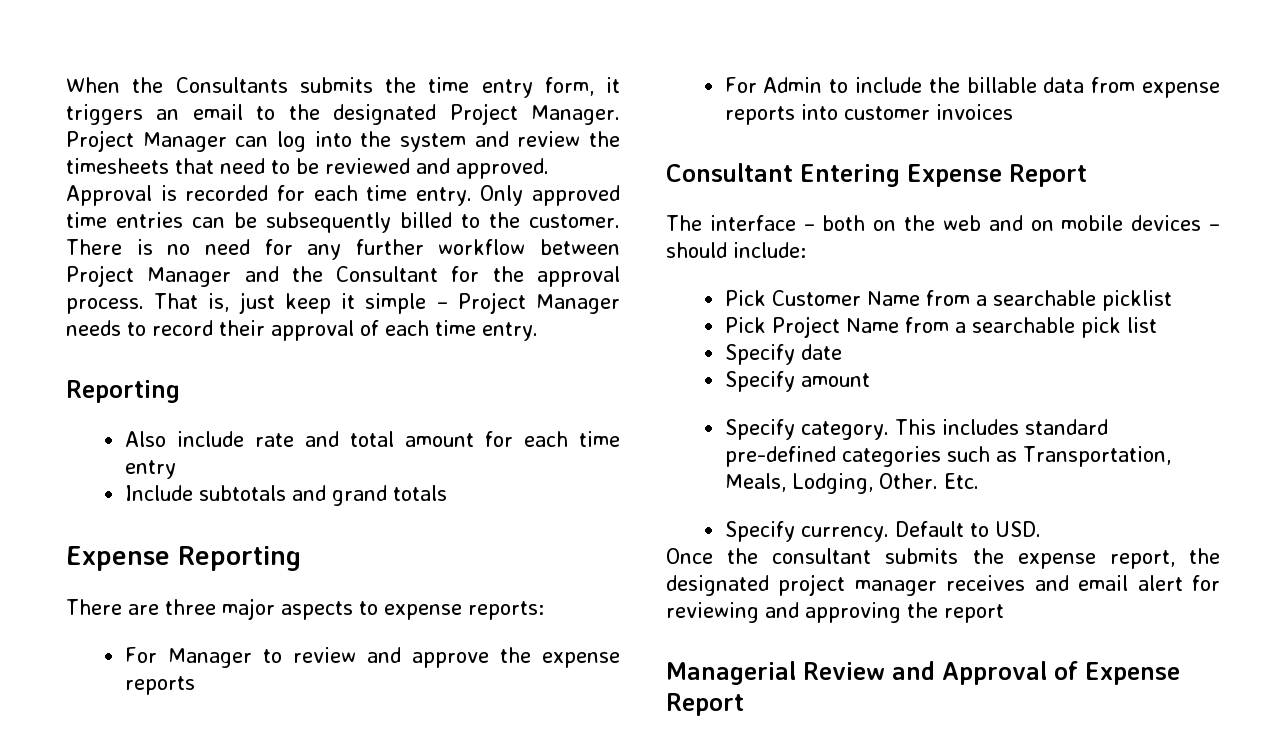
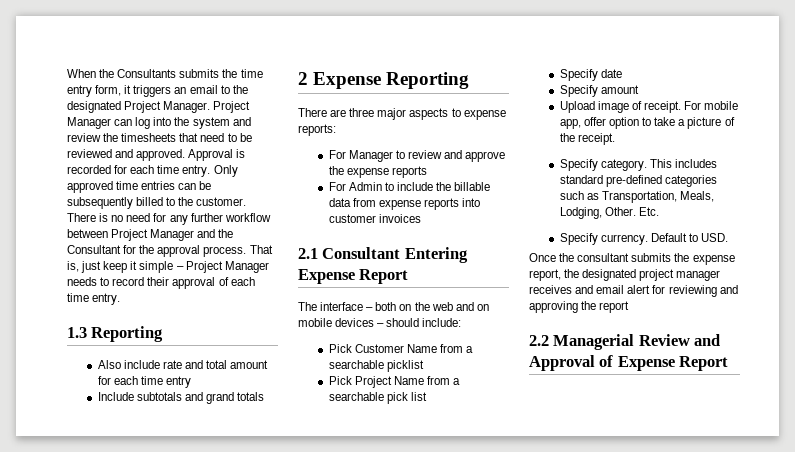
  That is, just keep it simple – Project Manager needs to record their approval of each time entry.
- Reporting
+ 1.3 Reporting
- Expense Reporting
+ 2 Expense Reporting
- Consultant Entering Expense Report
+ 2.1 Consultant Entering Expense Report
+ Upload image of receipt. For mobile app, offer option to take a picture of the receipt.
- Managerial Review and Approval of Expense Report
+ 2.2 Managerial Review and Approval of Expense Report

